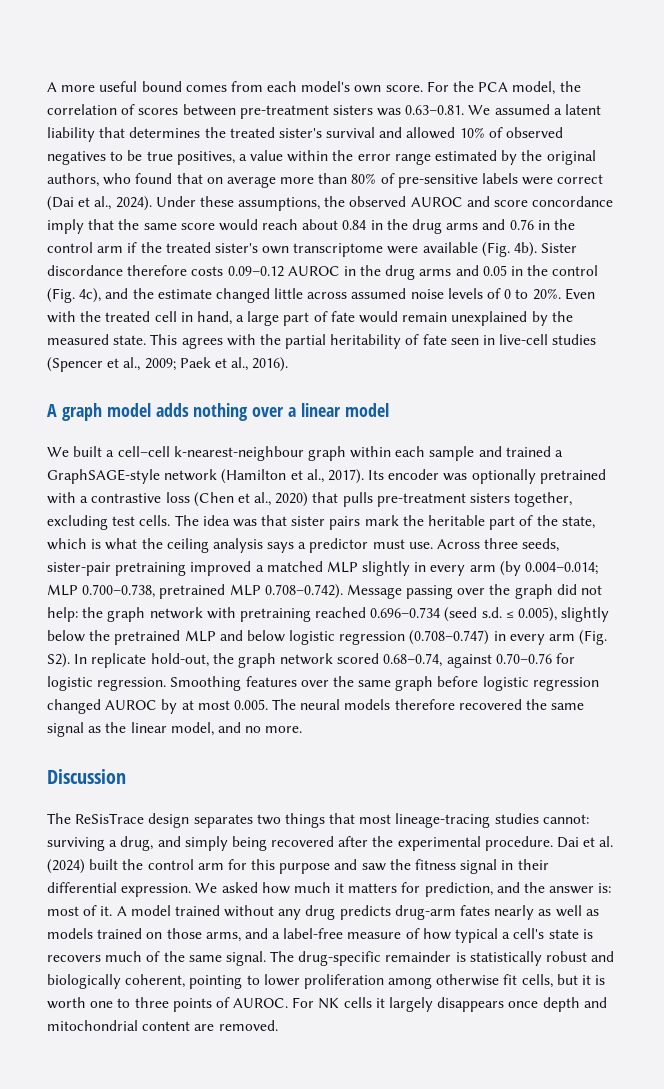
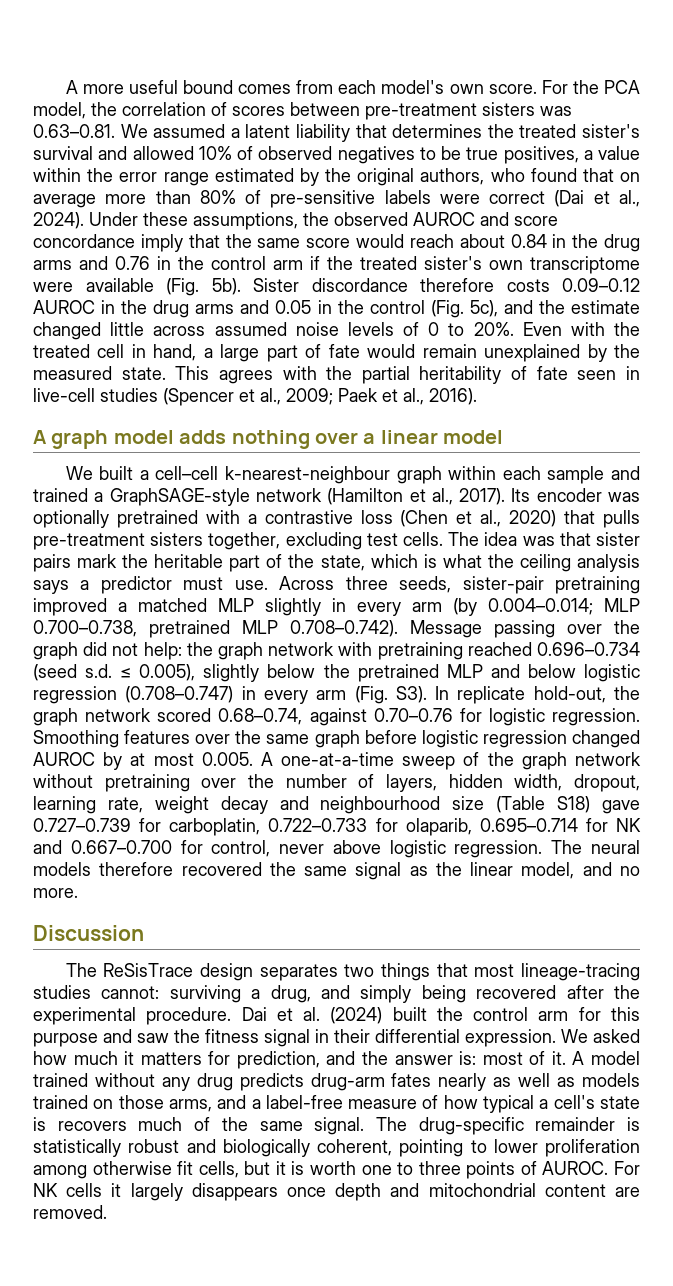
- Under these assumptions, the observed AUROC and score concordance imply that the same score would reach about 0.84 in the drug arms and 0.76 in the control arm if the treated sister's own transcriptome were available (Fig. 4b).
+ Under these assumptions, the observed AUROC and score concordance imply that the same score would reach about 0.84 in the drug arms and 0.76 in the control arm if the treated sister's own transcriptome were available (Fig. 5b).
- Sister discordance therefore costs 0.09–0.12 AUROC in the drug arms and 0.05 in the control (Fig. 4c), and the estimate changed little across assumed noise levels of 0 to 20%.
+ Sister discordance therefore costs 0.09–0.12 AUROC in the drug arms and 0.05 in the control (Fig. 5c), and the estimate changed little across assumed noise levels of 0 to 20%.
- the graph network with pretraining reached 0.696–0.734 (seed s.d. ≤ 0.005), slightly below the pretrained MLP and below logistic regression (0.708–0.747) in every arm (Fig. S2). In replicate hold-out, the graph network scored 0.68–0.74, against 0.70–0.76 for logistic regression.
+ the graph network with pretraining reached 0.696–0.734 (seed s.d. ≤ 0.005), slightly below the pretrained MLP and below logistic regression (0.708–0.747) in every arm (Fig. S3). In replicate hold-out, the graph network scored 0.68–0.74, against 0.70–0.76 for logistic regression.
- Smoothing features over the same graph before logistic regression changed AUROC by at most 0.005. The neural models therefore recovered the same signal as the linear model, and no more.
+ Smoothing features over the same graph before logistic regression changed AUROC by at most 0.005. A one-at-a-time sweep of the graph network without pretraining over the number of layers, hidden width, dropout, learning rate, weight decay and neighbourhood size (Table S18) gave 0.727–0.739 for carboplatin, 0.722–0.733 for olaparib, 0.695–0.714 for NK and 0.667–0.700 for control, never above logistic regression. The neural models therefore recovered the same signal as the linear model, and no more.

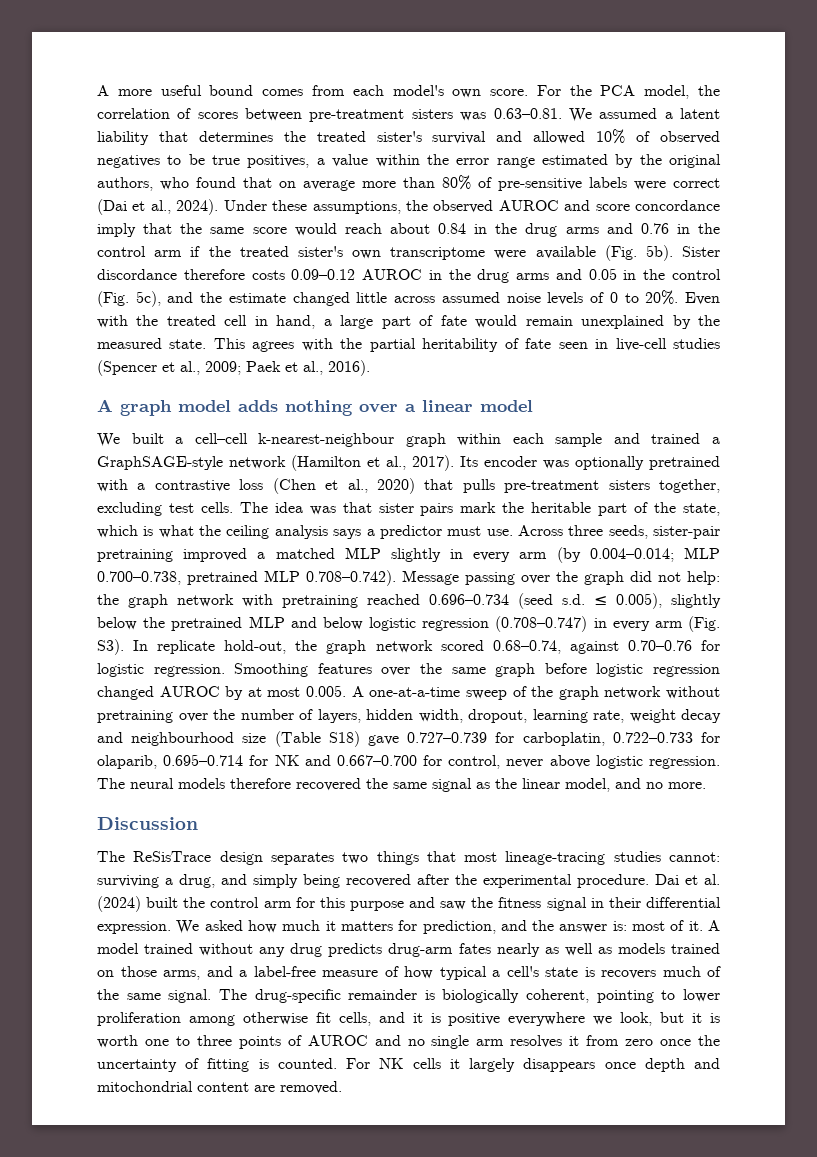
- The drug-specific remainder is statistically robust and biologically coherent, pointing to lower proliferation among otherwise fit cells, but it is worth one to three points of AUROC.
+ The drug-specific remainder is biologically coherent, pointing to lower proliferation among otherwise fit cells, and it is positive everywhere we look, but it is worth one to three points of AUROC and no single arm resolves it from zero once the uncertainty of fitting is counted.

